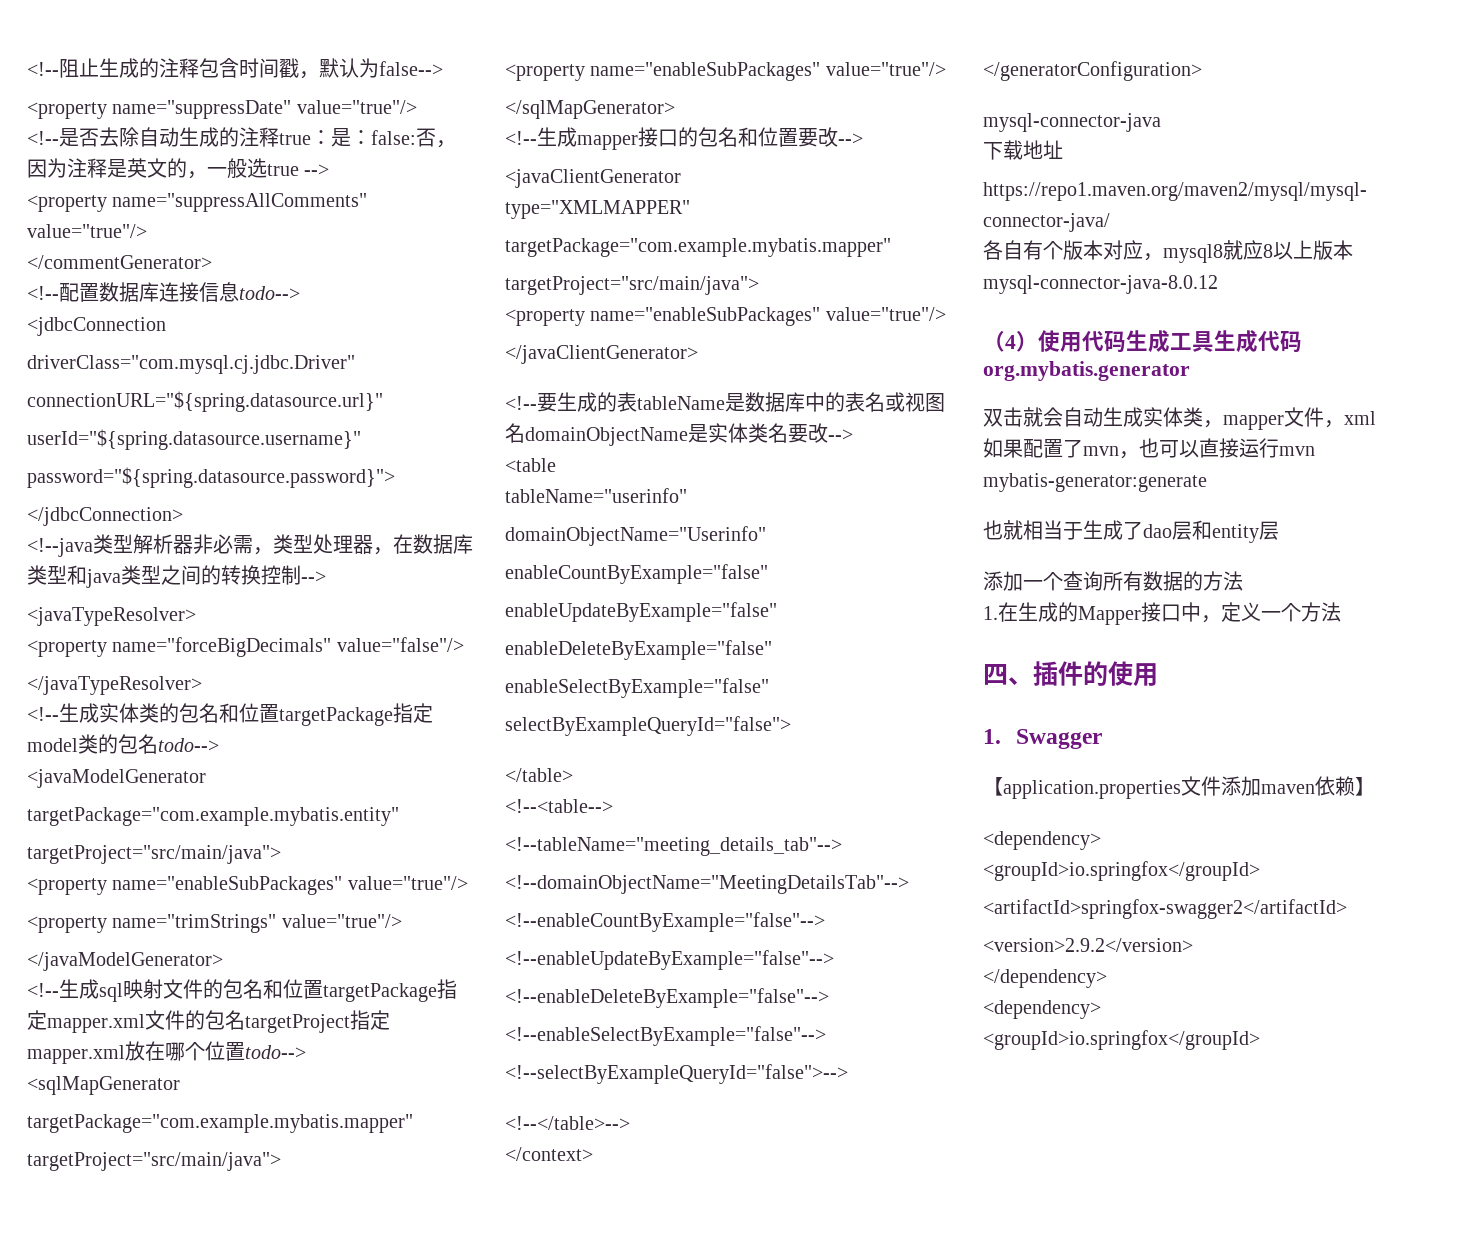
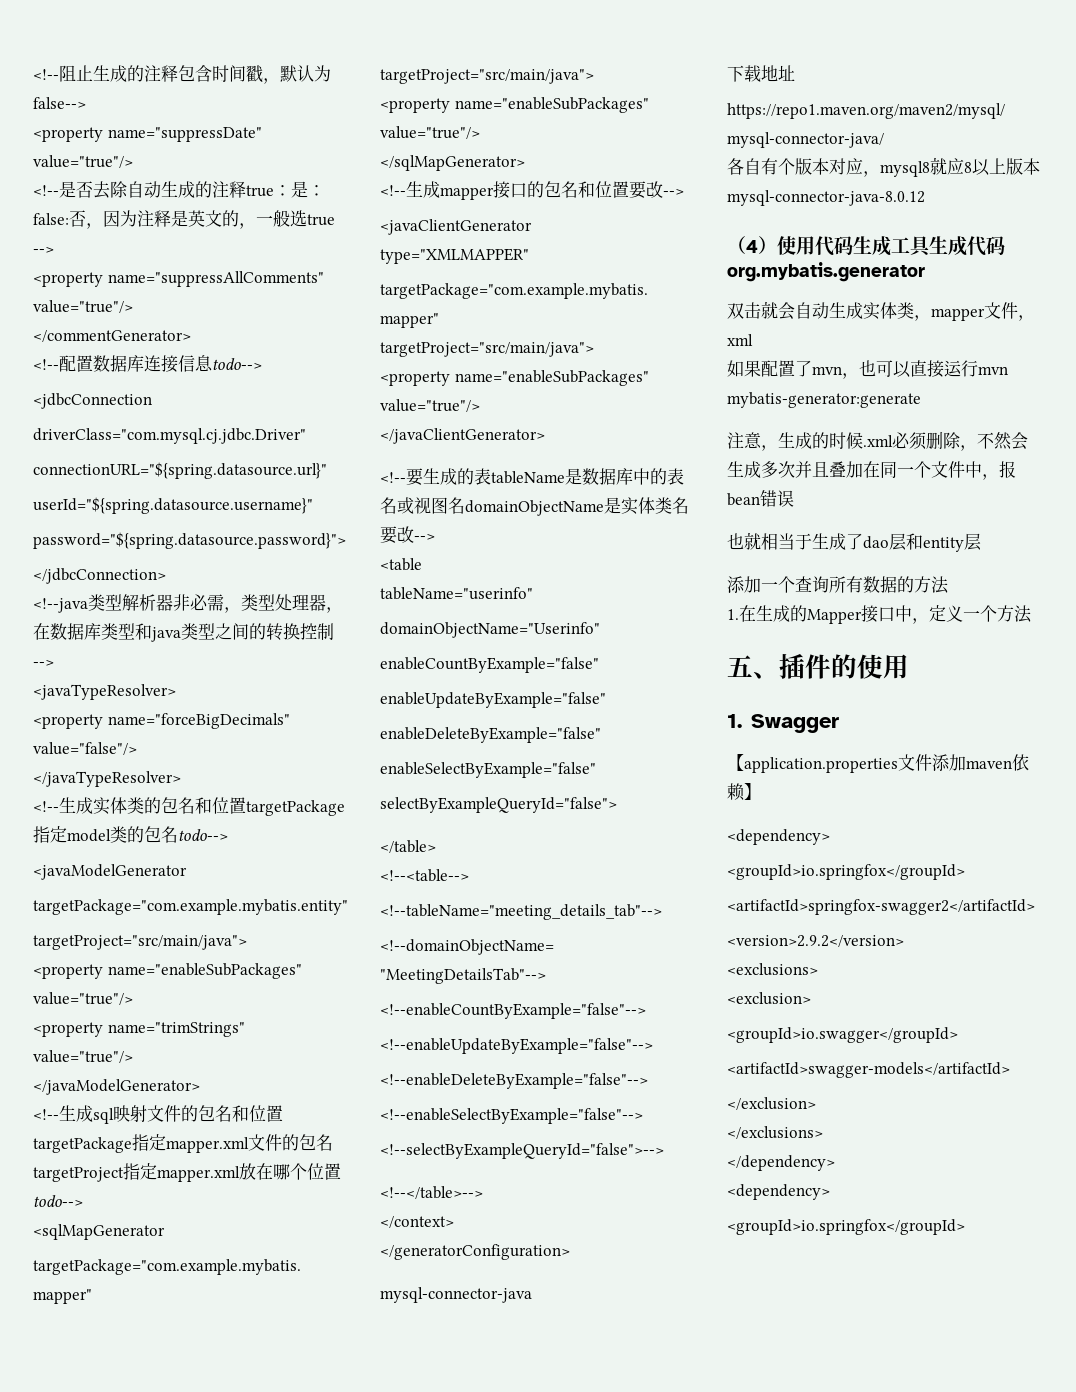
+ 注意，生成的时候.xml必须删除，不然会生成多次并且叠加在同一个文件中，报bean错误
- 四、插件的使用
+ 五、插件的使用
+ <exclusions>
+ <exclusion>
+ <groupId>io.swagger</groupId>
+ <artifactId>swagger-models</artifactId>
+ </exclusion>
+ </exclusions>

